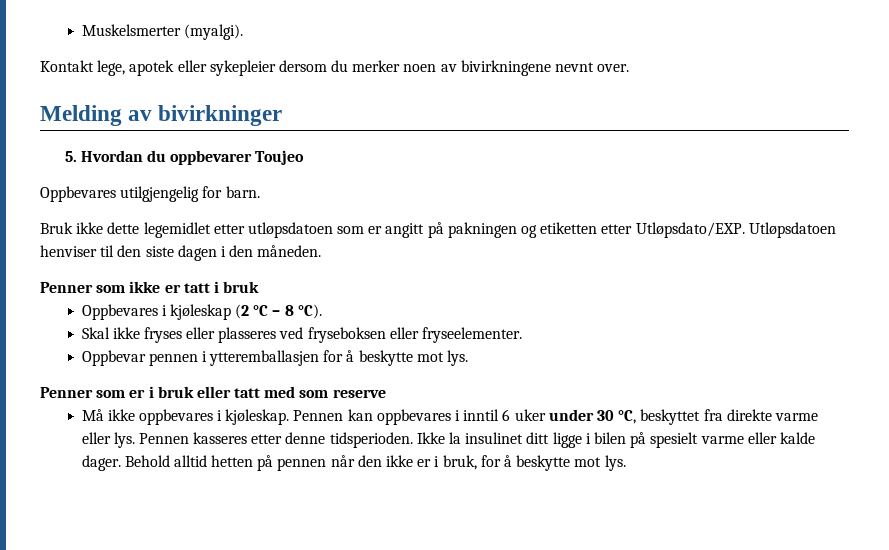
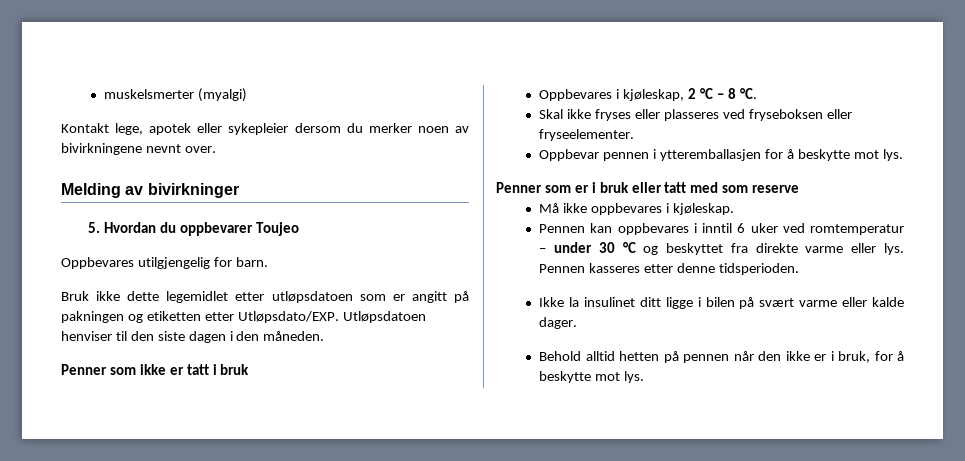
- Muskelsmerter (myalgi).
+ muskelsmerter (myalgi)
- Oppbevares i kjøleskap (2 °C – 8 °C).
+ Oppbevares i kjøleskap, 2 °C – 8 °C.
- Må ikke oppbevares i kjøleskap. Pennen kan oppbevares i inntil 6 uker under 30 °C, beskyttet fra direkte varme eller lys.
+ Må ikke oppbevares i kjøleskap.
+ Pennen kan oppbevares i inntil 6 uker ved romtemperatur – under 30 °C og beskyttet fra direkte varme eller lys.
- Pennen kasseres etter denne tidsperioden. Ikke la insulinet ditt ligge i bilen på spesielt varme eller kalde dager. Behold alltid hetten på pennen når den ikke er i bruk, for å beskytte mot lys.
+ Pennen kasseres etter denne tidsperioden.
+ Ikke la insulinet ditt ligge i bilen på svært varme eller kalde dager.
+ Behold alltid hetten på pennen når den ikke er i bruk, for å beskytte mot lys.

